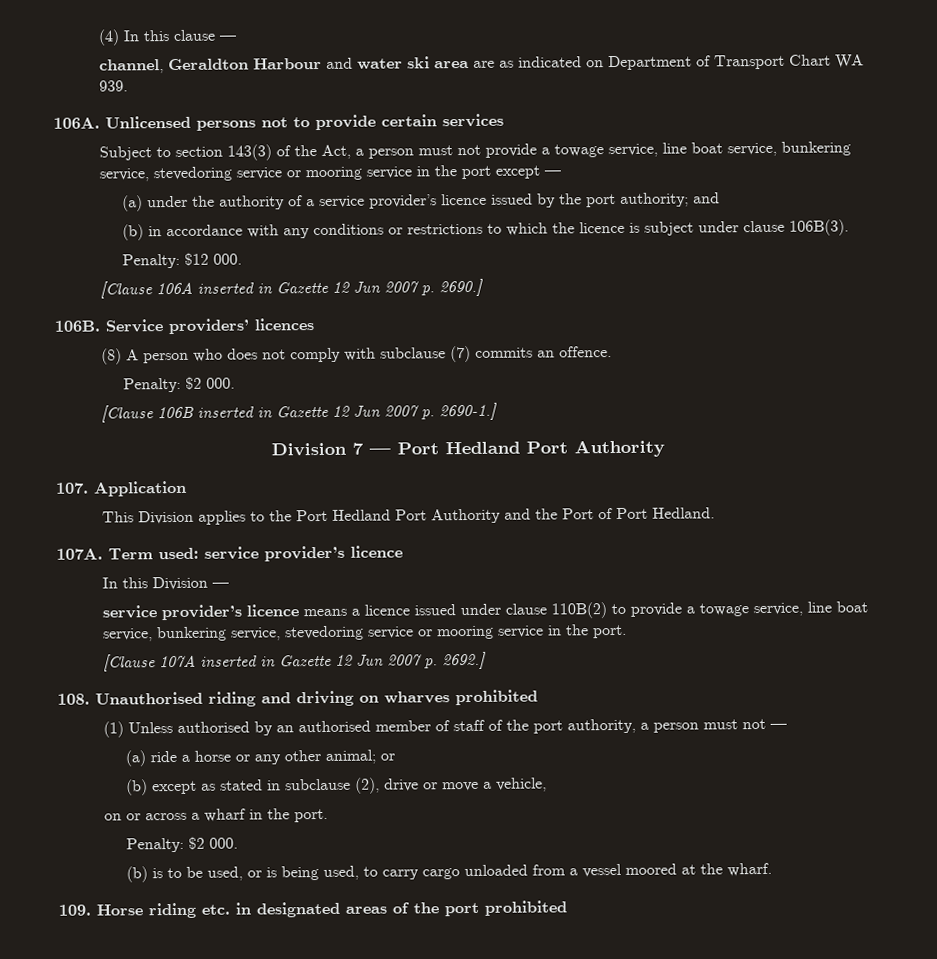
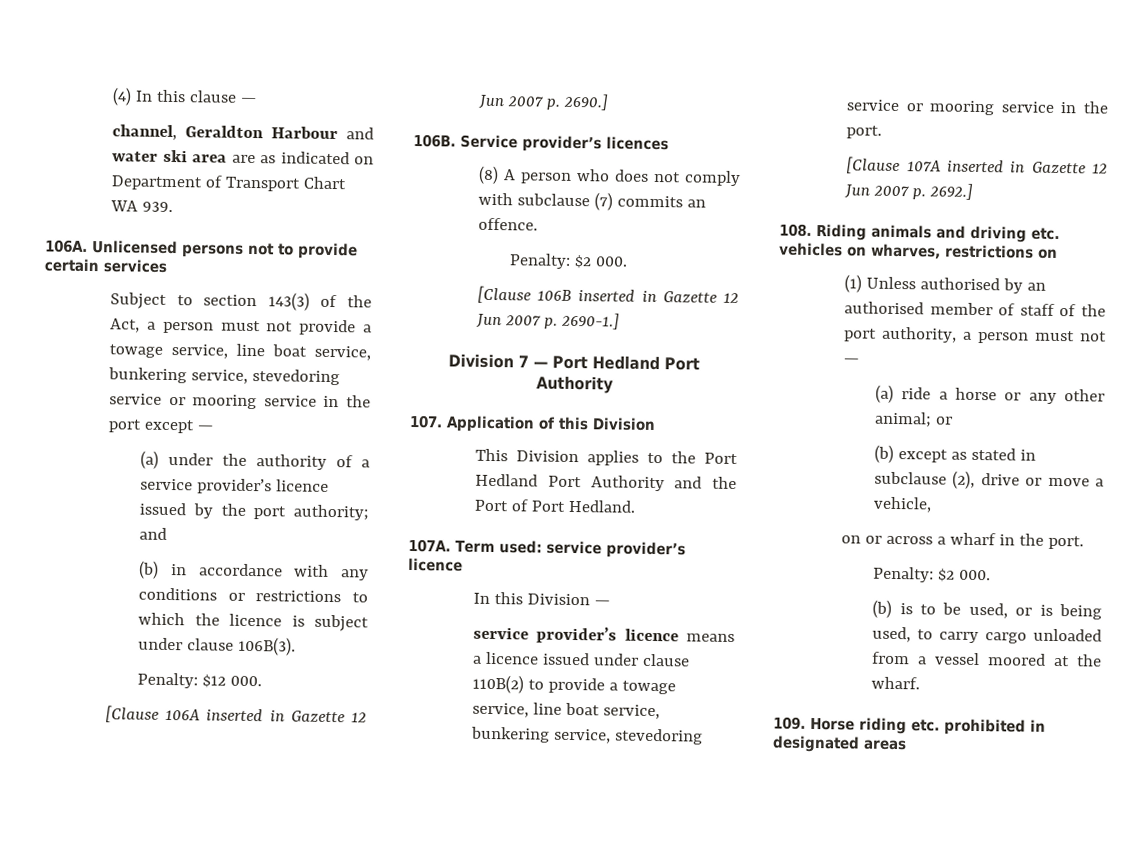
- Service providers’ licences
+ Service provider’s licences
- 107. Application
+ 107. Application of this Division
- 108. Unauthorised riding and driving on wharves prohibited
+ 108. Riding animals and driving etc. vehicles on wharves, restrictions on
- 109. Horse riding etc. in designated areas of the port prohibited
+ 109. Horse riding etc. prohibited in designated areas

